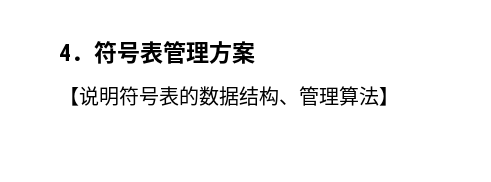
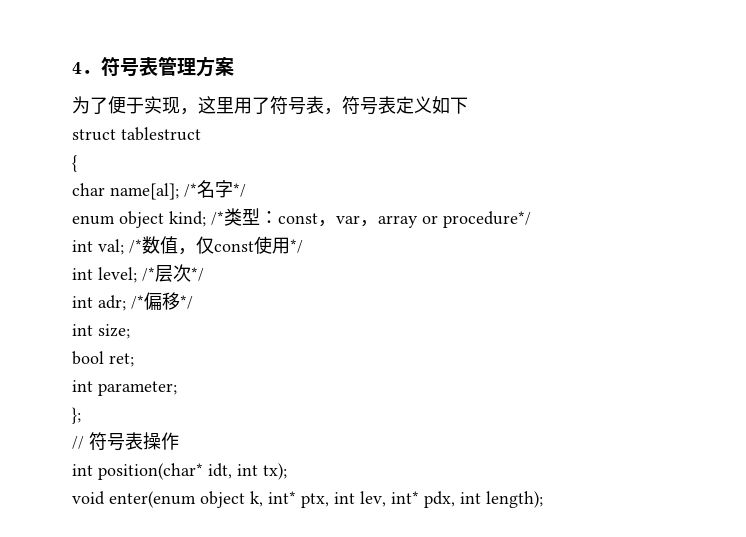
- 【说明符号表的数据结构、管理算法】
+ 为了便于实现，这里用了符号表，符号表定义如下
+ struct tablestruct
+ {
+ char name[al]; /*名字*/
+ enum object kind; /*类型：const，var，array or procedure*/
+ int val; /*数值，仅const使用*/
+ int level; /*层次*/
+ int adr; /*偏移*/
+ int size;
+ bool ret;
+ int parameter;
+ };
+ // 符号表操作
+ int position(char* idt, int tx);
+ void enter(enum object k, int* ptx, int lev, int* pdx, int length);

